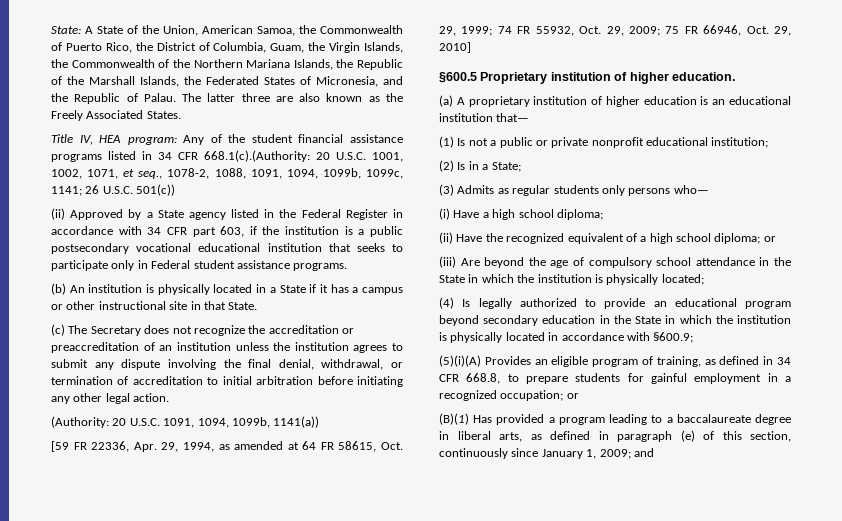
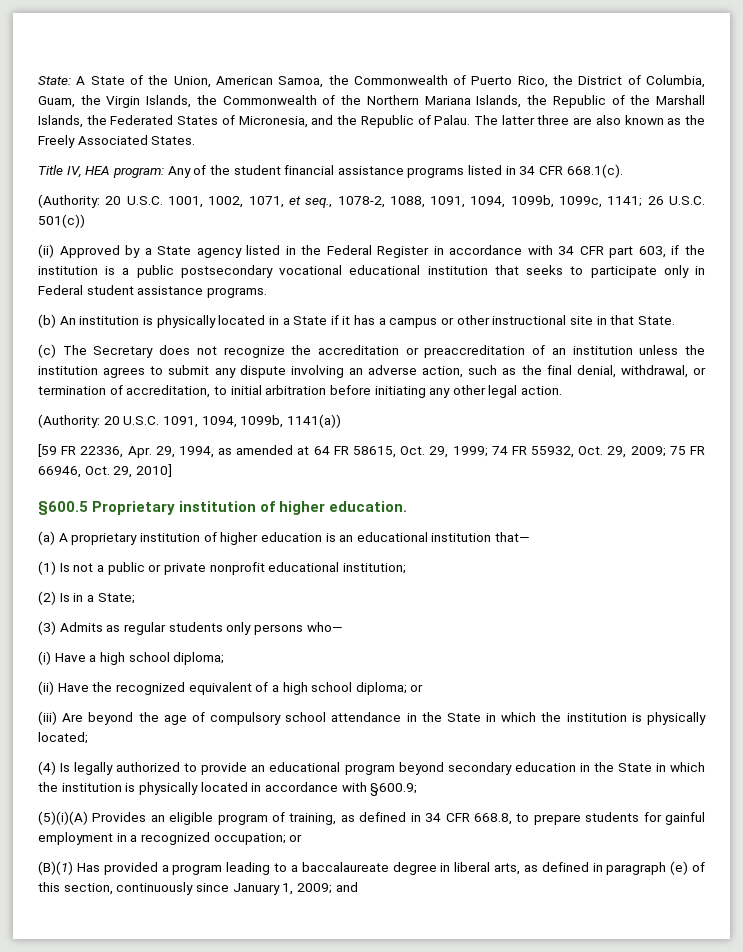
- Title IV, HEA program: Any of the student financial assistance programs listed in 34 CFR 668.1(c).(Authority: 20 U.S.C. 1001, 1002, 1071, et seq., 1078-2, 1088, 1091, 1094, 1099b, 1099c, 1141; 26 U.S.C. 501(c))
+ Title IV, HEA program: Any of the student financial assistance programs listed in 34 CFR 668.1(c).
+ (Authority: 20 U.S.C. 1001, 1002, 1071, et seq., 1078-2, 1088, 1091, 1094, 1099b, 1099c, 1141; 26 U.S.C. 501(c))
- (c) The Secretary does not recognize the accreditation or preaccreditation of an institution unless the institution agrees to submit any dispute involving the final denial, withdrawal, or termination of accreditation to initial arbitration before initiating any other legal action.
+ (c) The Secretary does not recognize the accreditation or preaccreditation of an institution unless the institution agrees to submit any dispute involving an adverse action, such as the final denial, withdrawal, or termination of accreditation, to initial arbitration before initiating any other legal action.

